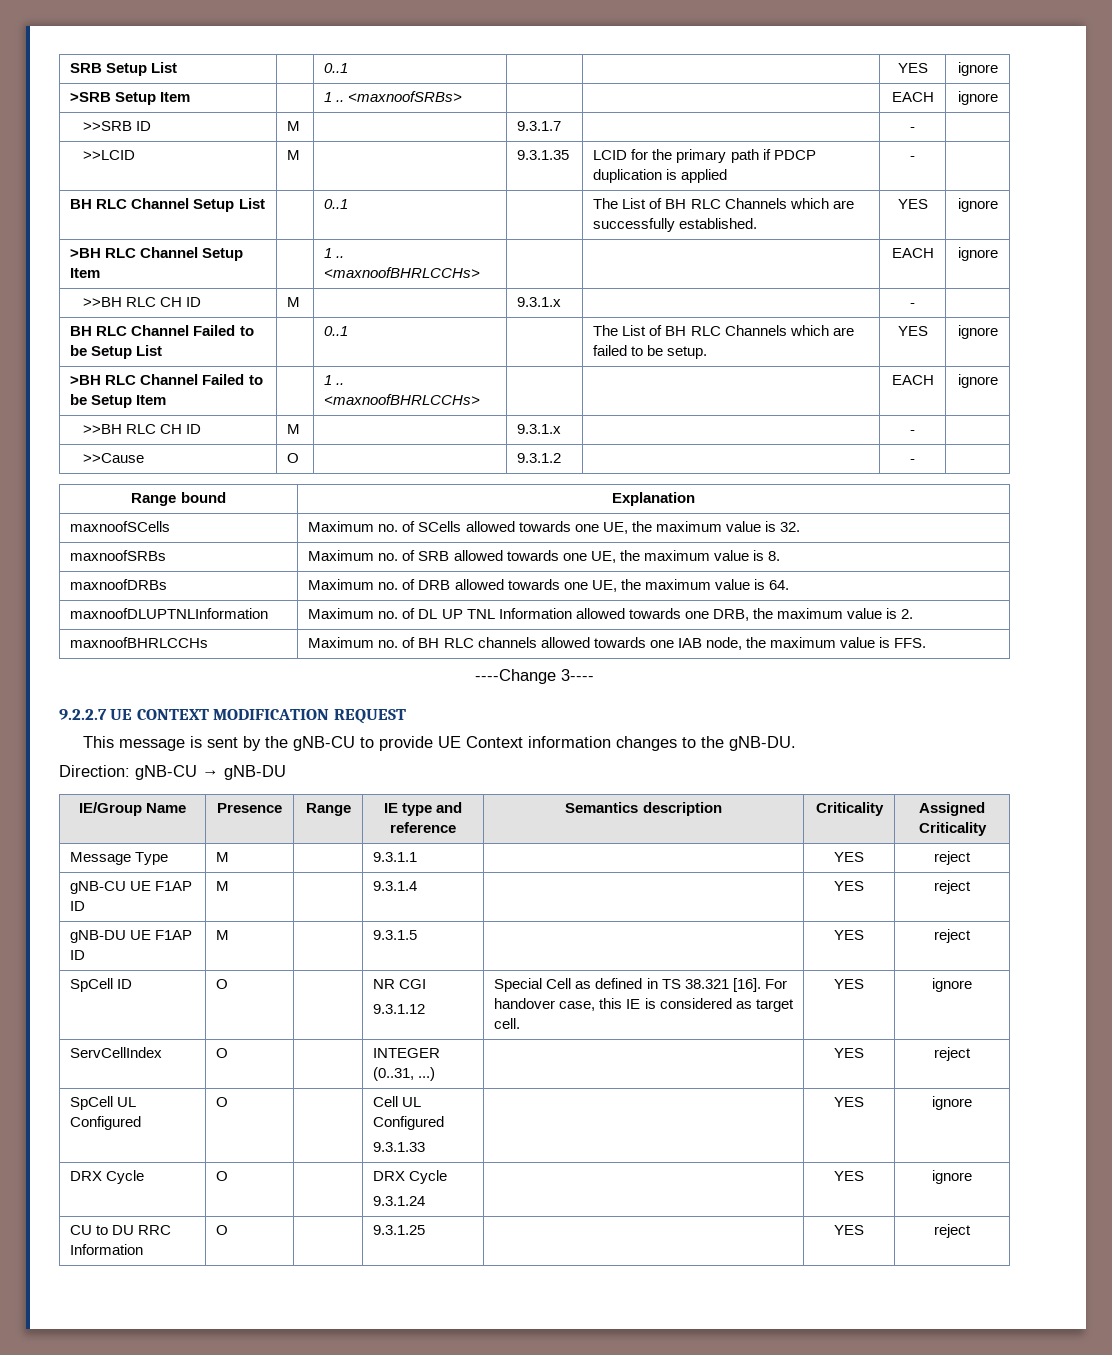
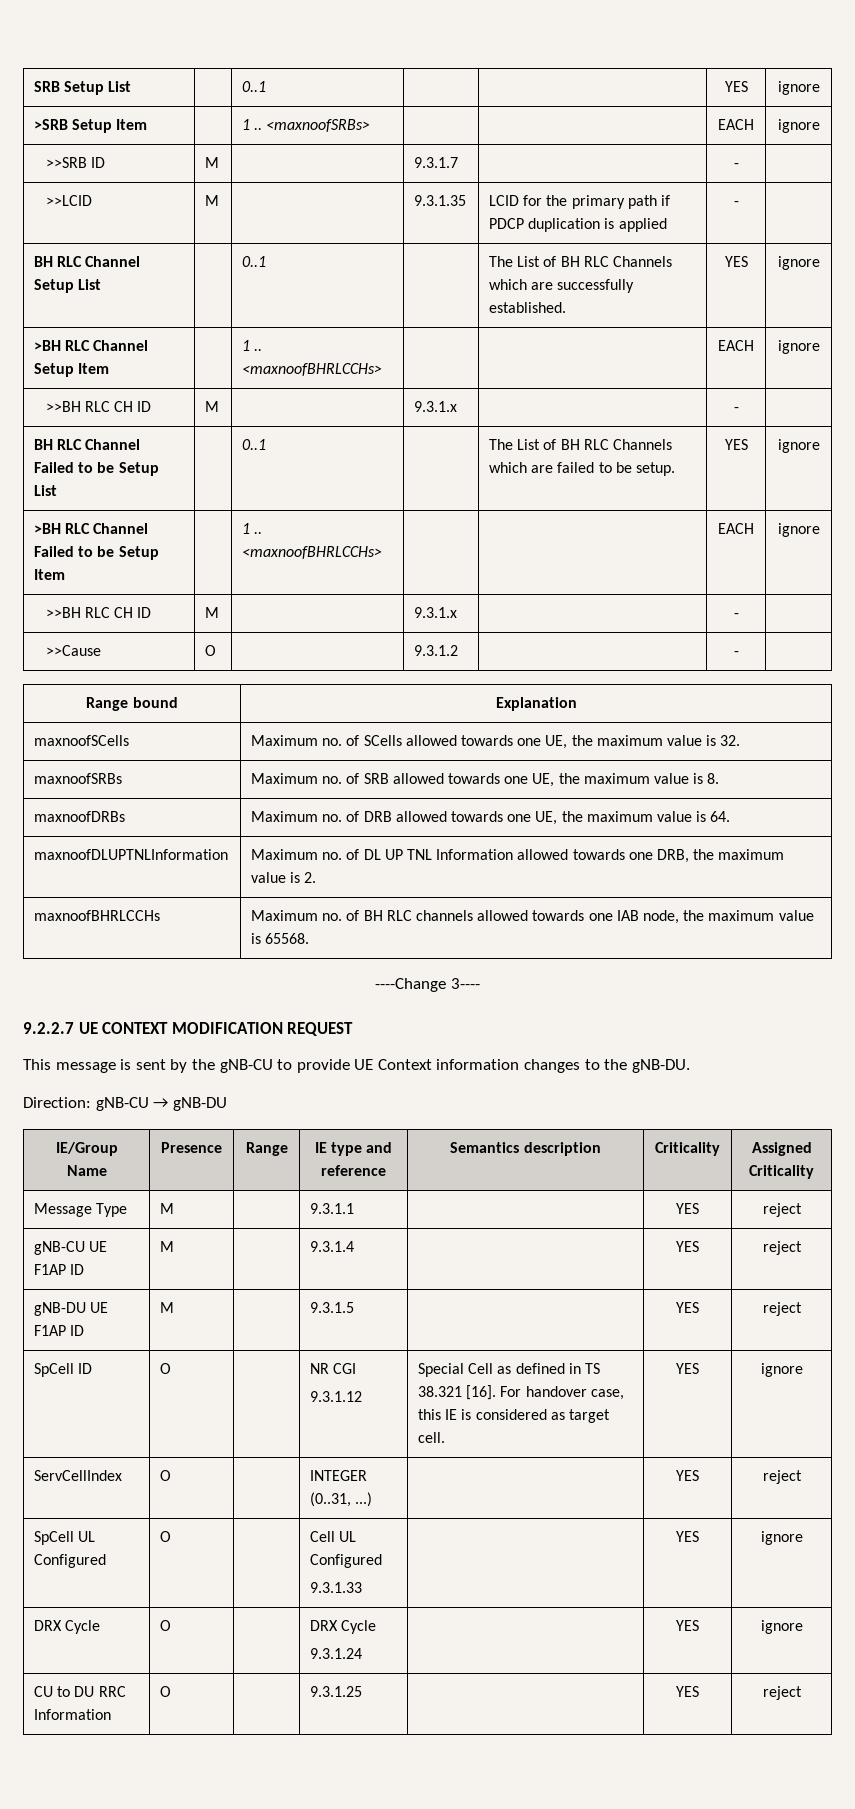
- maxnoofBHRLCCHs | Maximum no. of BH RLC channels allowed towards one IAB node, the maximum value is FFS.
+ maxnoofBHRLCCHs | Maximum no. of BH RLC channels allowed towards one IAB node, the maximum value is 65568.

